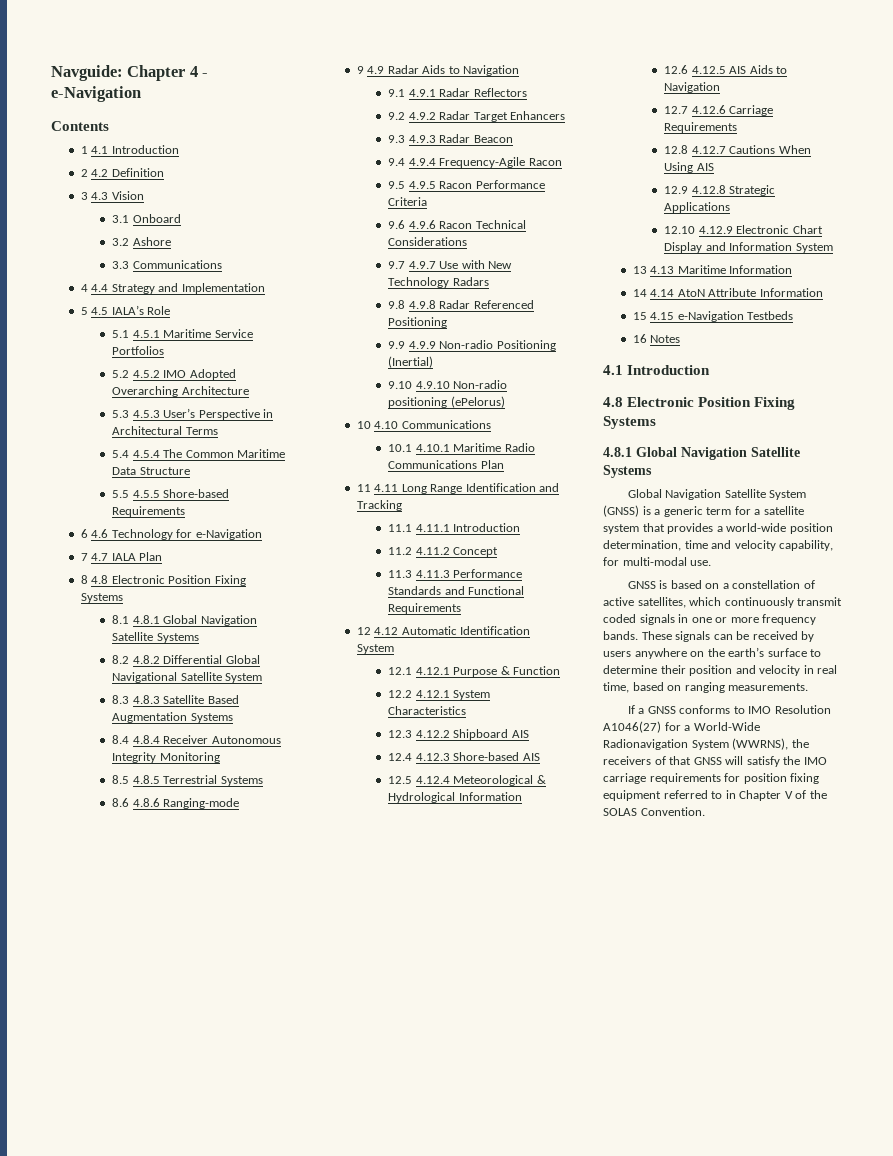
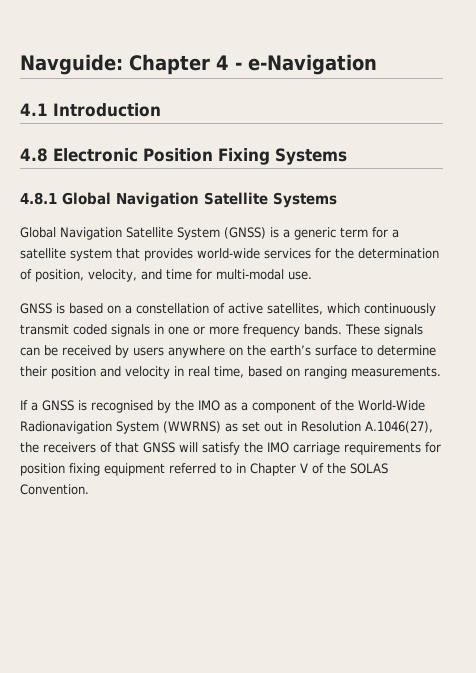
- Contents
- 1 4.1 Introduction
- 2 4.2 Definition
- 3 4.3 Vision
- 3.1 Onboard
- 3.2 Ashore
- 3.3 Communications
- 4 4.4 Strategy and Implementation
- 5 4.5 IALA’s Role
- 5.1 4.5.1 Maritime Service Portfolios
- 5.2 4.5.2 IMO Adopted Overarching Architecture
- 5.3 4.5.3 User’s Perspective in Architectural Terms
- 5.4 4.5.4 The Common Maritime Data Structure
- 5.5 4.5.5 Shore-based Requirements
- 6 4.6 Technology for e-Navigation
- 7 4.7 IALA Plan
- 8 4.8 Electronic Position Fixing Systems
- 8.1 4.8.1 Global Navigation Satellite Systems
- 8.2 4.8.2 Differential Global Navigational Satellite System
- 8.3 4.8.3 Satellite Based Augmentation Systems
- 8.4 4.8.4 Receiver Autonomous Integrity Monitoring
- 8.5 4.8.5 Terrestrial Systems
- 8.6 4.8.6 Ranging-mode
- 9 4.9 Radar Aids to Navigation
- 9.1 4.9.1 Radar Reflectors
- 9.2 4.9.2 Radar Target Enhancers
- 9.3 4.9.3 Radar Beacon
- 9.4 4.9.4 Frequency-Agile Racon
- 9.5 4.9.5 Racon Performance Criteria
- 9.6 4.9.6 Racon Technical Considerations
- 9.7 4.9.7 Use with New Technology Radars
- 9.8 4.9.8 Radar Referenced Positioning
- 9.9 4.9.9 Non-radio Positioning (Inertial)
- 9.10 4.9.10 Non-radio positioning (ePelorus)
- 10 4.10 Communications
- 10.1 4.10.1 Maritime Radio Communications Plan
- 11 4.11 Long Range Identification and Tracking
- 11.1 4.11.1 Introduction
- 11.2 4.11.2 Concept
- 11.3 4.11.3 Performance Standards and Functional Requirements
- 12 4.12 Automatic Identification System
- 12.1 4.12.1 Purpose & Function
- 12.2 4.12.1 System Characteristics
- 12.3 4.12.2 Shipboard AIS
- 12.4 4.12.3 Shore-based AIS
- 12.5 4.12.4 Meteorological & Hydrological Information
- 12.6 4.12.5 AIS Aids to Navigation
- 12.7 4.12.6 Carriage Requirements
- 12.8 4.12.7 Cautions When Using AIS
- 12.9 4.12.8 Strategic Applications
- 12.10 4.12.9 Electronic Chart Display and Information System
- 13 4.13 Maritime Information
- 14 4.14 AtoN Attribute Information
- 15 4.15 e-Navigation Testbeds
- 16 Notes
- Global Navigation Satellite System (GNSS) is a generic term for a satellite system that provides a world-wide position determination, time and velocity capability, for multi-modal use.
+ Global Navigation Satellite System (GNSS) is a generic term for a satellite system that provides world-wide services for the determination of position, velocity, and time for multi-modal use.
- If a GNSS conforms to IMO Resolution A1046(27) for a World-Wide Radionavigation System (WWRNS), the receivers of that GNSS will satisfy the IMO carriage requirements for position fixing equipment referred to in Chapter V of the SOLAS Convention.
+ If a GNSS is recognised by the IMO as a component of the World-Wide Radionavigation System (WWRNS) as set out in Resolution A.1046(27), the receivers of that GNSS will satisfy the IMO carriage requirements for position fixing equipment referred to in Chapter V of the SOLAS Convention.

